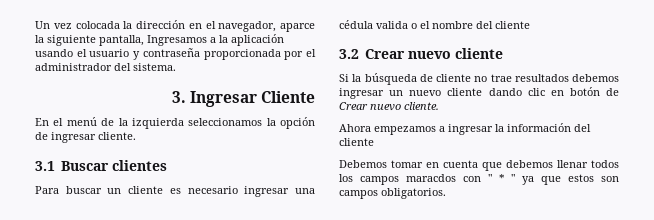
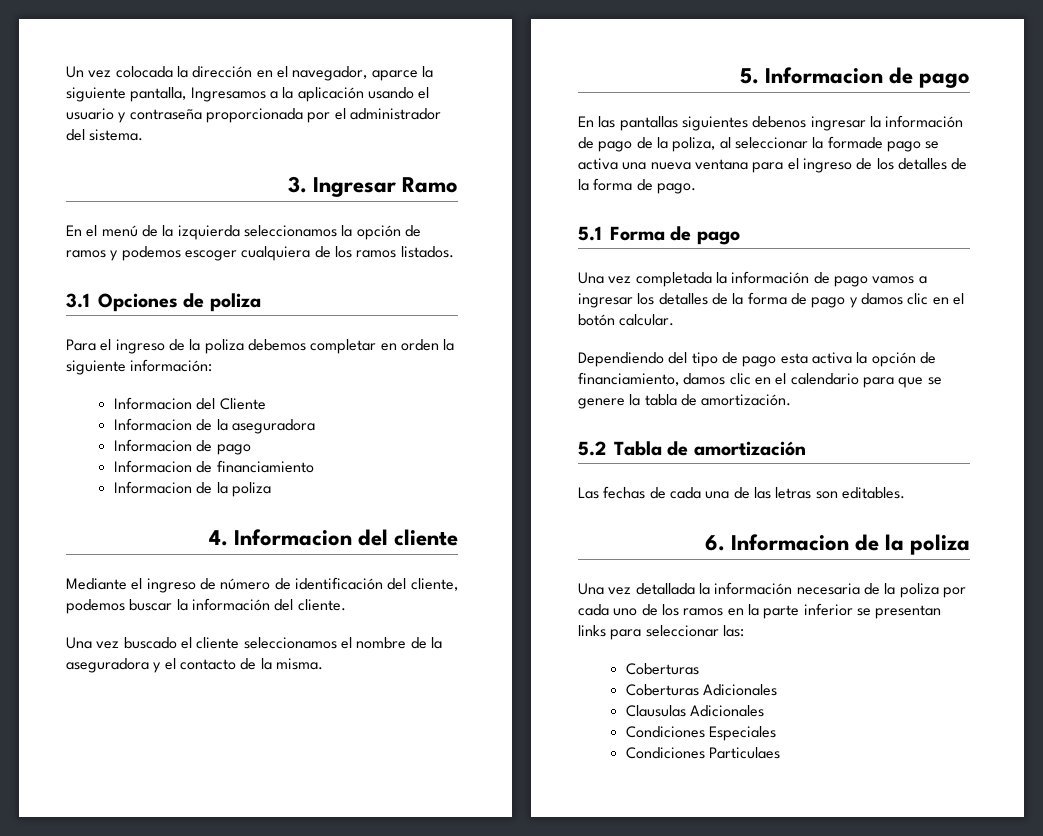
- 3. Ingresar Cliente
+ 3. Ingresar Ramo
- En el menú de la izquierda seleccionamos la opción de ingresar cliente.
- 3.1 Buscar clientes
- Para buscar un cliente es necesario ingresar una cédula valida o el nombre del cliente
- 3.2 Crear nuevo cliente
- Si la búsqueda de cliente no trae resultados debemos ingresar un nuevo cliente dando clic en botón de Crear nuevo cliente.
- Ahora empezamos a ingresar la información del cliente
- Debemos tomar en cuenta que debemos llenar todos los campos maracdos con " * " ya que estos son campos obligatorios.
+ En el menú de la izquierda seleccionamos la opción de ramos y podemos escoger cualquiera de los ramos listados.
+ 3.1 Opciones de poliza
+ Para el ingreso de la poliza debemos completar en orden la siguiente información:
+ Informacion del Cliente
+ Informacion de la aseguradora
+ Informacion de pago
+ Informacion de financiamiento
+ Informacion de la poliza
+ 4. Informacion del cliente
+ Mediante el ingreso de número de identificación del cliente, podemos buscar la información del cliente.
+ Una vez buscado el cliente seleccionamos el nombre de la aseguradora y el contacto de la misma.
+ 5. Informacion de pago
+ En las pantallas siguientes debenos ingresar la información de pago de la poliza, al seleccionar la formade pago se activa una nueva ventana para el ingreso de los detalles de la forma de pago.
+ 5.1 Forma de pago
+ Una vez completada la información de pago vamos a ingresar los detalles de la forma de pago y damos clic en el botón calcular.
+ Dependiendo del tipo de pago esta activa la opción de financiamiento, damos clic en el calendario para que se genere la tabla de amortización.
+ 5.2 Tabla de amortización
+ Las fechas de cada una de las letras son editables.
+ 6. Informacion de la poliza
+ Una vez detallada la información necesaria de la poliza por cada uno de los ramos en la parte inferior se presentan links para seleccionar las:
+ Coberturas
+ Coberturas Adicionales
+ Clausulas Adicionales
+ Condiciones Especiales
+ Condiciones Particulaes

